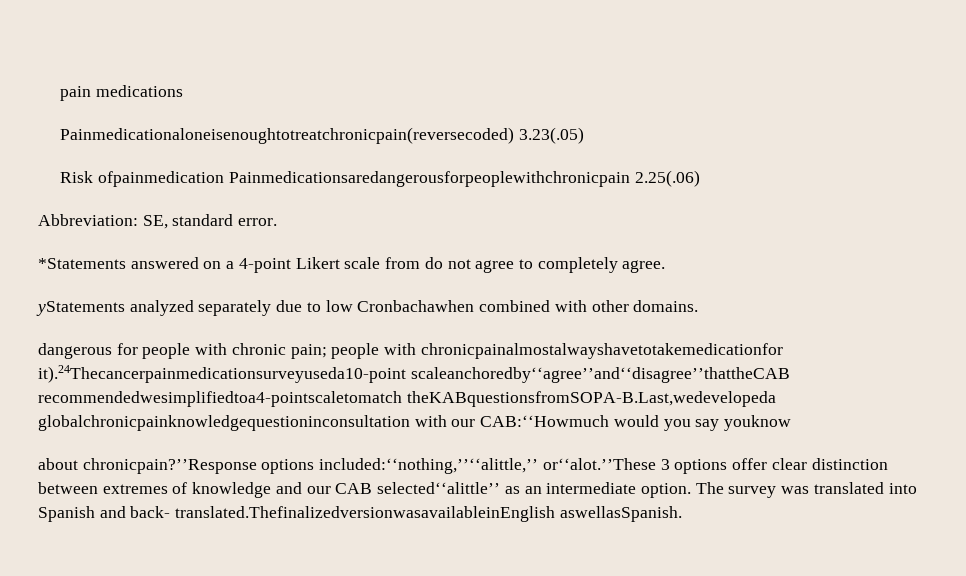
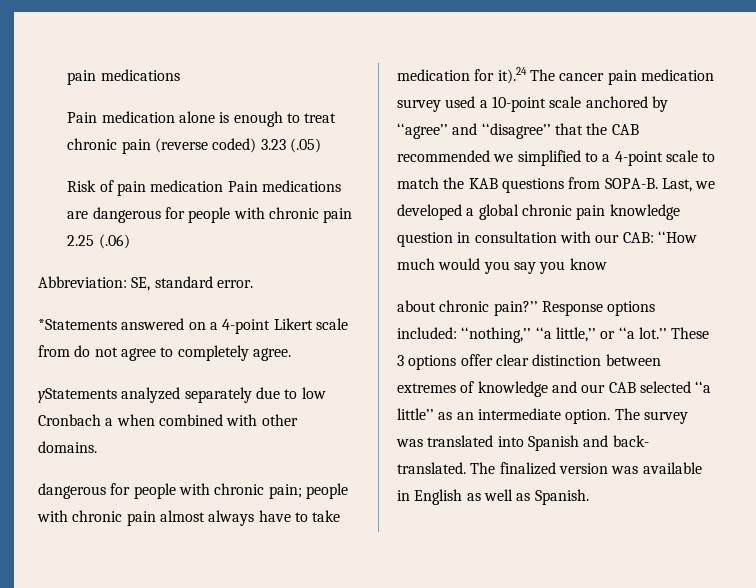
- Painmedicationaloneisenoughtotreatchronicpain(reversecoded) 3.23(.05)
- Risk ofpainmedication Painmedicationsaredangerousforpeoplewithchronicpain 2.25(.06)
+ Pain medication alone is enough to treat chronic pain (reverse coded) 3.23 (.05)
+ Risk of pain medication Pain medications are dangerous for people with chronic pain 2.25 (.06)
- yStatements analyzed separately due to low Cronbachawhen combined with other domains.
+ yStatements analyzed separately due to low Cronbach a when combined with other domains.
- dangerous for people with chronic pain; people with chronicpainalmostalwayshavetotakemedicationfor it).24Thecancerpainmedicationsurveyuseda10-point scaleanchoredby‘‘agree’’and‘‘disagree’’thattheCAB recommendedwesimplifiedtoa4-pointscaletomatch theKABquestionsfromSOPA-B.Last,wedevelopeda globalchronicpainknowledgequestioninconsultation with our CAB:‘‘Howmuch would you say youknow
+ dangerous for people with chronic pain; people with chronic pain almost always have to take medication for it).24 The cancer pain medication survey used a 10-point scale anchored by ‘‘agree’’ and ‘‘disagree’’ that the CAB recommended we simplified to a 4-point scale to match the KAB questions from SOPA-B. Last, we developed a global chronic pain knowledge question in consultation with our CAB: ‘‘How much would you say you know
- about chronicpain?’’Response options included:‘‘nothing,’’‘‘alittle,’’ or‘‘alot.’’These 3 options offer clear distinction between extremes of knowledge and our CAB selected‘‘alittle’’ as an intermediate option.
+ about chronic pain?’’ Response options included: ‘‘nothing,’’ ‘‘a little,’’ or ‘‘a lot.’’ These 3 options offer clear distinction between extremes of knowledge and our CAB selected ‘‘a little’’ as an intermediate option.
- The survey was translated into Spanish and back- translated.ThefinalizedversionwasavailableinEnglish aswellasSpanish.
+ The survey was translated into Spanish and back- translated. The finalized version was available in English as well as Spanish.

